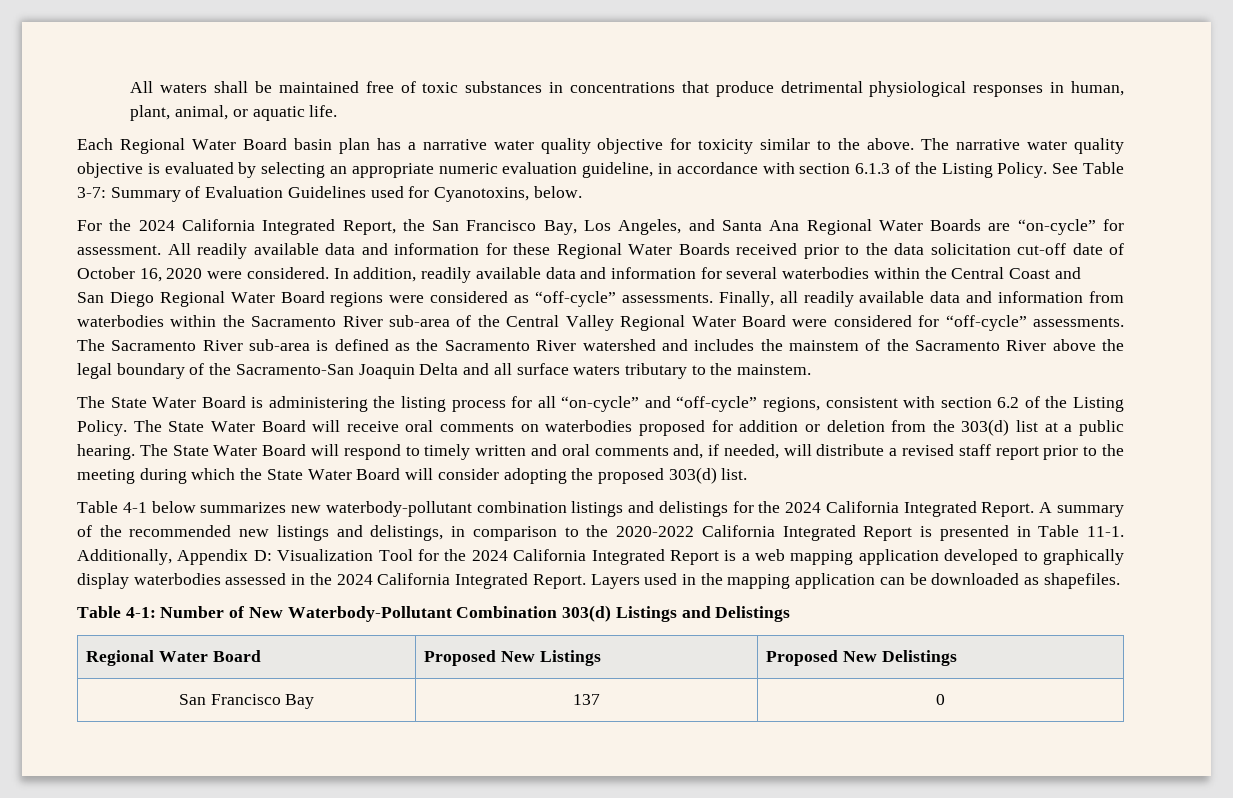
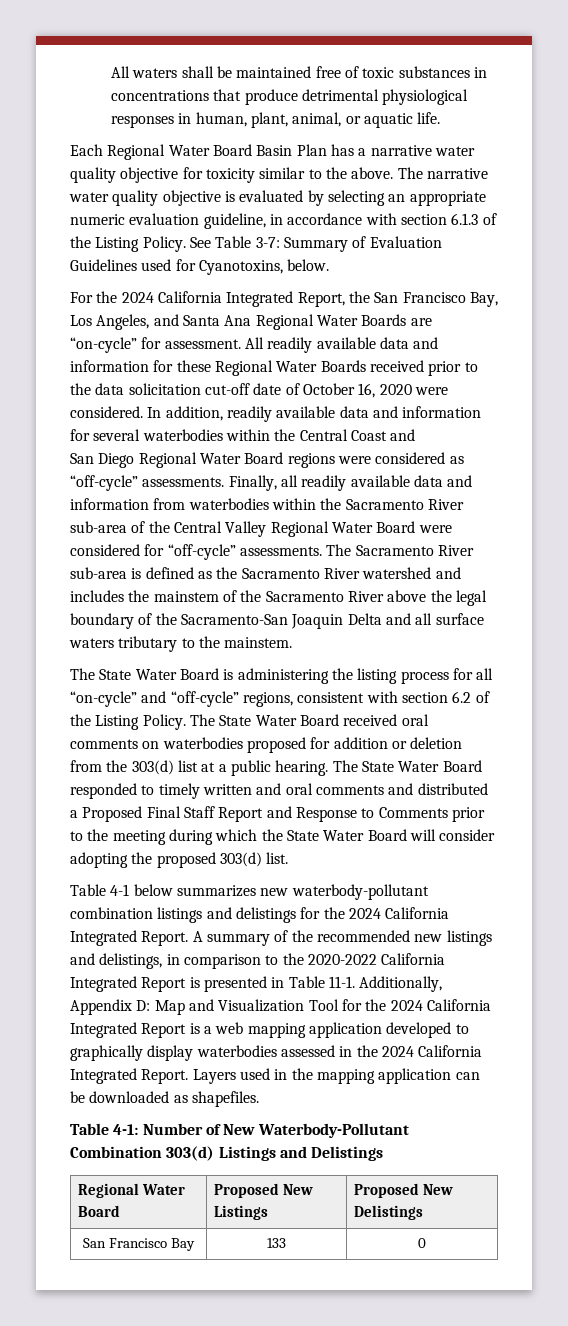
- Each Regional Water Board basin plan has a narrative water quality objective for toxicity similar to the above.
+ Each Regional Water Board Basin Plan has a narrative water quality objective for toxicity similar to the above.
- The State Water Board will receive oral comments on waterbodies proposed for addition or deletion from the 303(d) list at a public hearing.
+ The State Water Board received oral comments on waterbodies proposed for addition or deletion from the 303(d) list at a public hearing.
- The State Water Board will respond to timely written and oral comments and, if needed, will distribute a revised staff report prior to the meeting during which the State Water Board will consider adopting the proposed 303(d) list.
+ The State Water Board responded to timely written and oral comments and distributed a Proposed Final Staff Report and Response to Comments prior to the meeting during which the State Water Board will consider adopting the proposed 303(d) list.
- Additionally, Appendix D: Visualization Tool for the 2024 California Integrated Report is a web mapping application developed to graphically display waterbodies assessed in the 2024 California Integrated Report.
+ Additionally, Appendix D: Map and Visualization Tool for the 2024 California Integrated Report is a web mapping application developed to graphically display waterbodies assessed in the 2024 California Integrated Report.
- San Francisco Bay | 137 | 0
+ San Francisco Bay | 133 | 0

